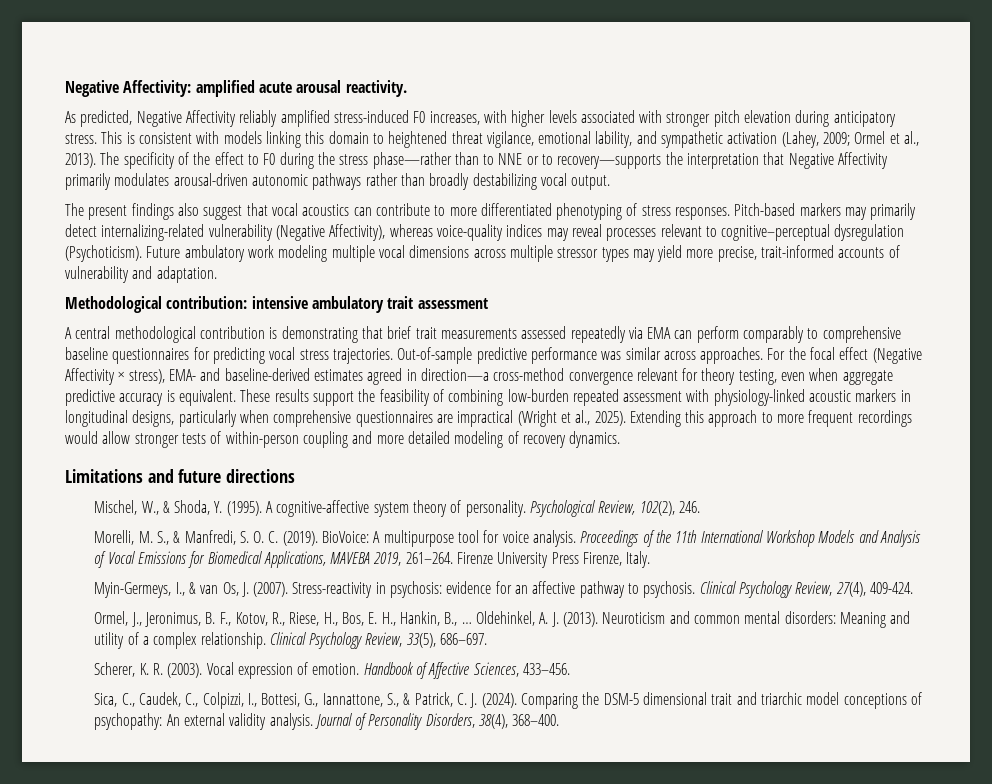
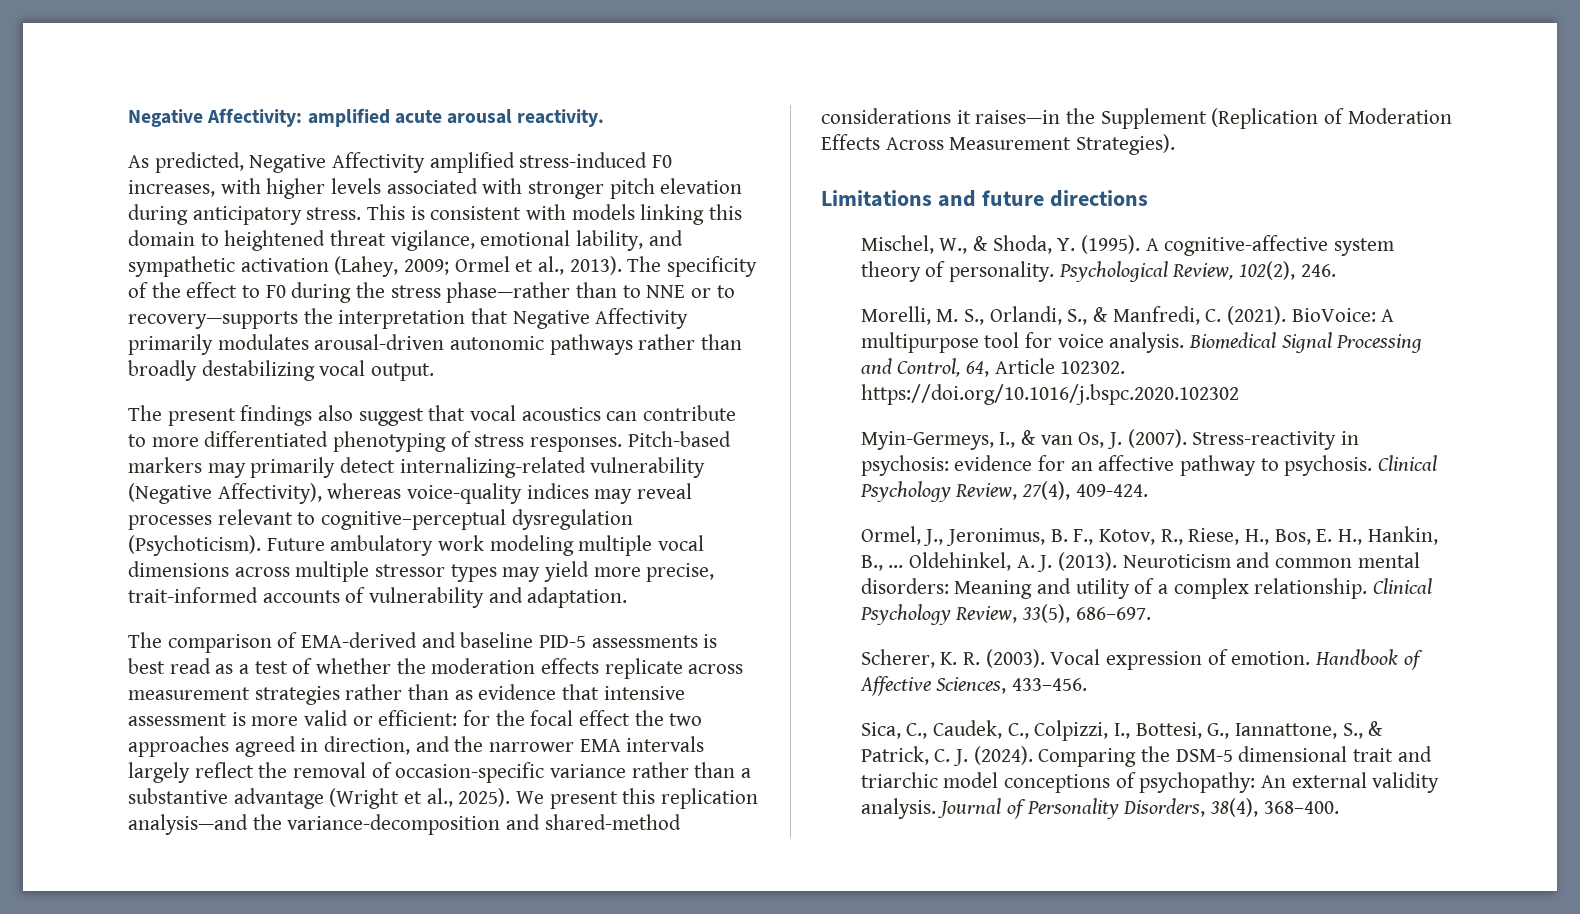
- As predicted, Negative Affectivity reliably amplified stress-induced F0 increases, with higher levels associated with stronger pitch elevation during anticipatory stress.
+ As predicted, Negative Affectivity amplified stress-induced F0 increases, with higher levels associated with stronger pitch elevation during anticipatory stress.
- Methodological contribution: intensive ambulatory trait assessment
- A central methodological contribution is demonstrating that brief trait measurements assessed repeatedly via EMA can perform comparably to comprehensive baseline questionnaires for predicting vocal stress trajectories. Out-of-sample predictive performance was similar across approaches. For the focal effect (Negative Affectivity × stress), EMA- and baseline-derived estimates agreed in direction—a cross-method convergence relevant for theory testing, even when aggregate predictive accuracy is equivalent. These results support the feasibility of combining low-burden repeated assessment with physiology-linked acoustic markers in longitudinal designs, particularly when comprehensive questionnaires are impractical (Wright et al., 2025). Extending this approach to more frequent recordings would allow stronger tests of within-person coupling and more detailed modeling of recovery dynamics.
+ The comparison of EMA-derived and baseline PID-5 assessments is best read as a test of whether the moderation effects replicate across measurement strategies rather than as evidence that intensive assessment is more valid or efficient: for the focal effect the two approaches agreed in direction, and the narrower EMA intervals largely reflect the removal of occasion-specific variance rather than a substantive advantage (Wright et al., 2025). We present this replication analysis—and the variance-decomposition and shared-method considerations it raises—in the Supplement (Replication of Moderation Effects Across Measurement Strategies).
- Morelli, M. S., & Manfredi, S. O. C. (2019).
+ Morelli, M. S., Orlandi, S., & Manfredi, C. (2021).
- Proceedings of the 11th International Workshop Models and Analysis of Vocal Emissions for Biomedical Applications, MAVEBA 2019, 261–264. Firenze University Press Firenze, Italy.
+ Biomedical Signal Processing and Control, 64, Article 102302. https://doi.org/10.1016/j.bspc.2020.102302

